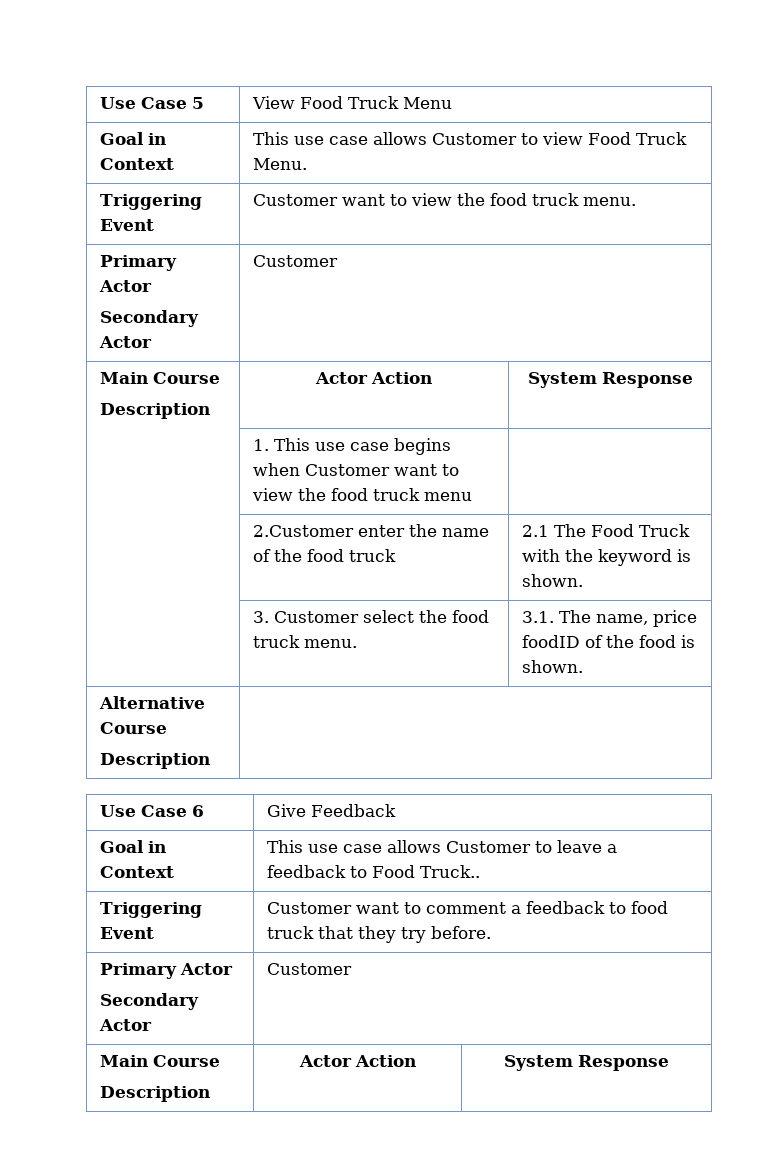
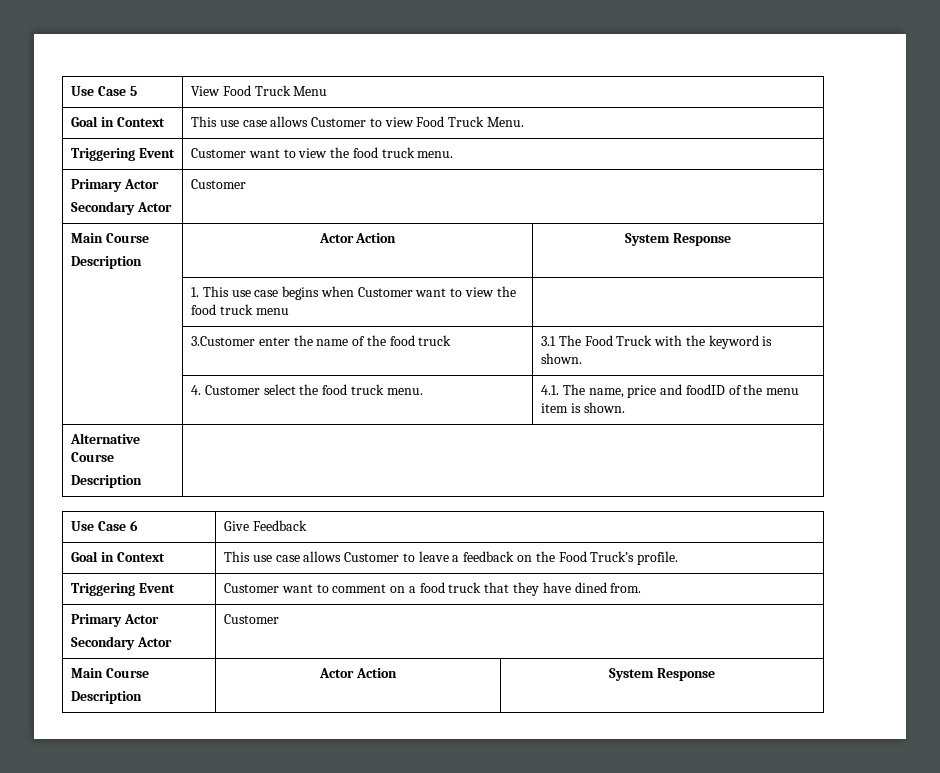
- | 2.Customer enter the name of the food truck | 2.1 The Food Truck with the keyword is shown.
+ | 3.Customer enter the name of the food truck | 3.1 The Food Truck with the keyword is shown.
- | 3. Customer select the food truck menu. | 3.1. The name, price foodID of the food is shown.
+ | 4. Customer select the food truck menu. | 4.1. The name, price and foodID of the menu item is shown.
- Goal in Context | This use case allows Customer to leave a feedback to Food Truck..
+ Goal in Context | This use case allows Customer to leave a feedback on the Food Truck’s profile.
- Triggering Event | Customer want to comment a feedback to food truck that they try before.
+ Triggering Event | Customer want to comment on a food truck that they have dined from.

